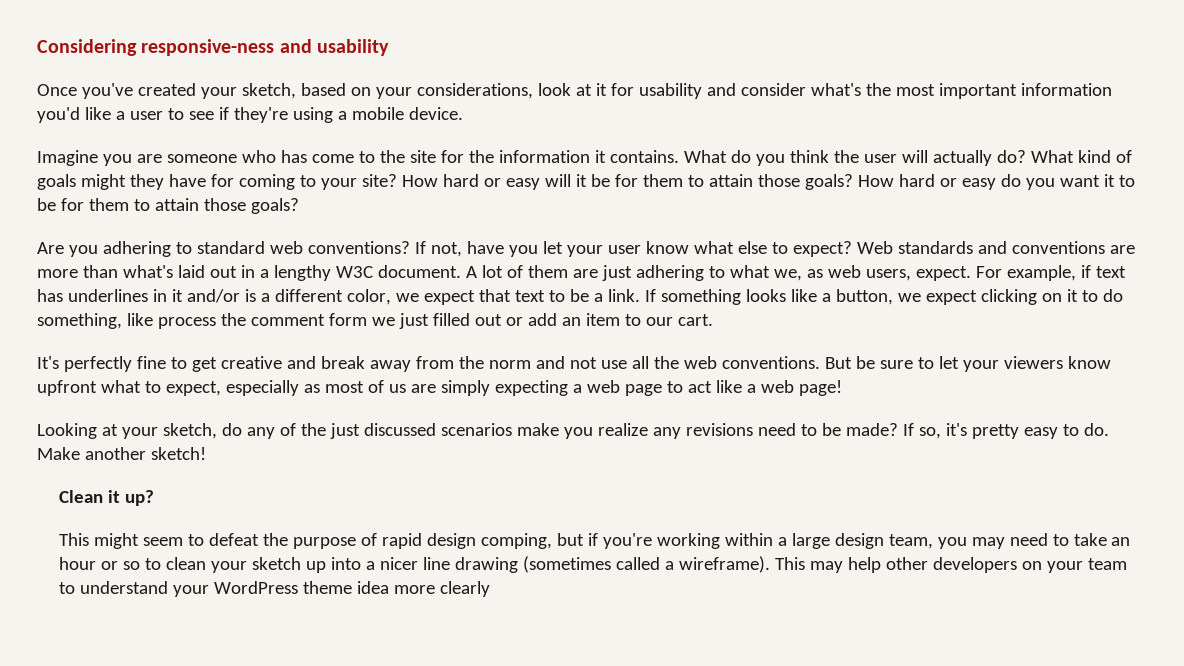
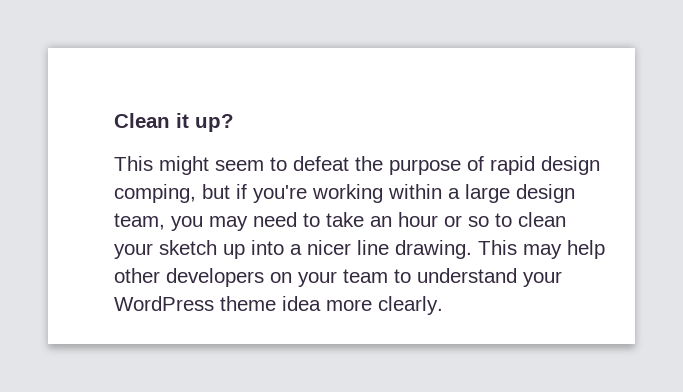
- Considering responsive-ness and usability
- Once you've created your sketch, based on your considerations, look at it for usability and consider what's the most important information you'd like a user to see if they're using a mobile device.
- Imagine you are someone who has come to the site for the information it contains. What do you think the user will actually do? What kind of goals might they have for coming to your site? How hard or easy will it be for them to attain those goals? How hard or easy do you want it to be for them to attain those goals?
- Are you adhering to standard web conventions? If not, have you let your user know what else to expect? Web standards and conventions are more than what's laid out in a lengthy W3C document. A lot of them are just adhering to what we, as web users, expect. For example, if text has underlines in it and/or is a different color, we expect that text to be a link. If something looks like a button, we expect clicking on it to do something, like process the comment form we just filled out or add an item to our cart.
- It's perfectly fine to get creative and break away from the norm and not use all the web conventions. But be sure to let your viewers know upfront what to expect, especially as most of us are simply expecting a web page to act like a web page!
- Looking at your sketch, do any of the just discussed scenarios make you realize any revisions need to be made? If so, it's pretty easy to do. Make another sketch!
- This might seem to defeat the purpose of rapid design comping, but if you're working within a large design team, you may need to take an hour or so to clean your sketch up into a nicer line drawing (sometimes called a wireframe).
+ This might seem to defeat the purpose of rapid design comping, but if you're working within a large design team, you may need to take an hour or so to clean your sketch up into a nicer line drawing.
- This may help other developers on your team to understand your WordPress theme idea more clearly
+ This may help other developers on your team to understand your WordPress theme idea more clearly.

